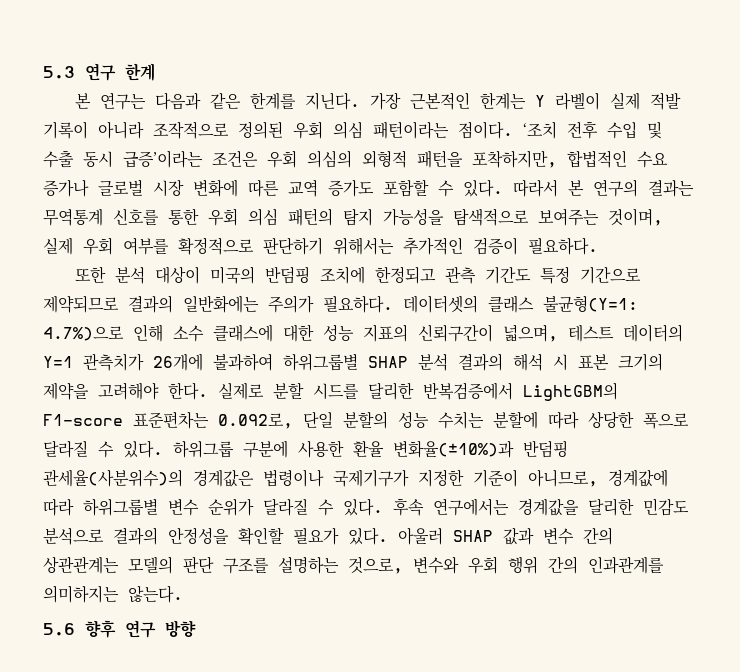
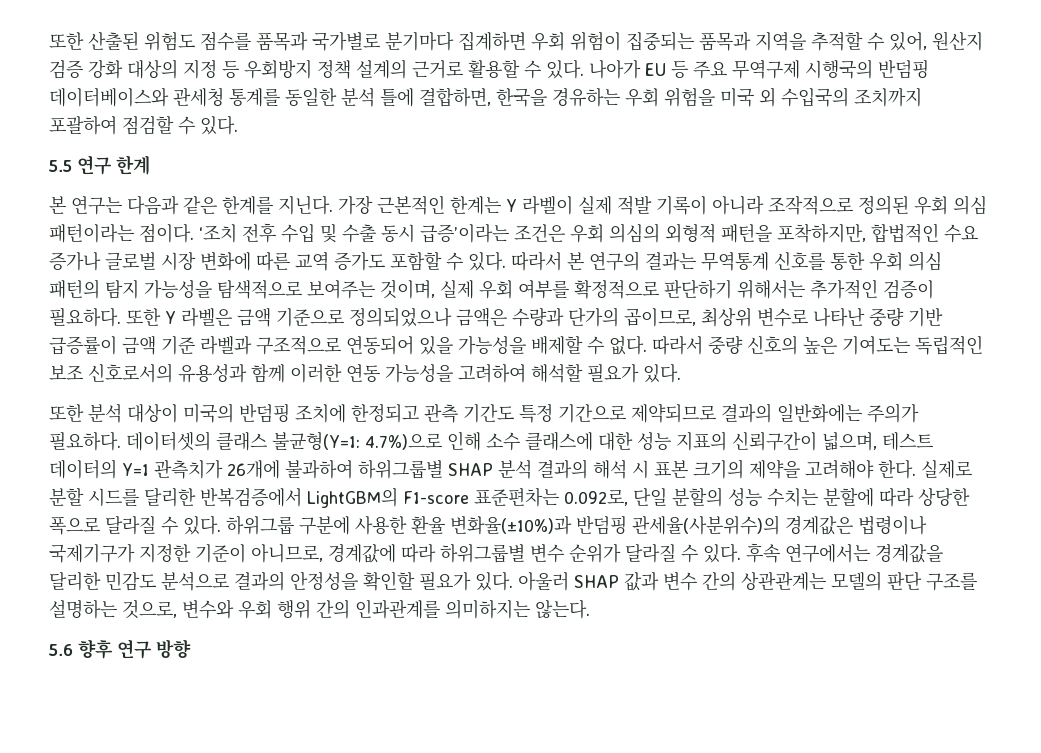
- 5.3 연구 한계
+ 또한 산출된 위험도 점수를 품목과 국가별로 분기마다 집계하면 우회 위험이 집중되는 품목과 지역을 추적할 수 있어, 원산지 검증 강화 대상의 지정 등 우회방지 정책 설계의 근거로 활용할 수 있다. 나아가 EU 등 주요 무역구제 시행국의 반덤핑 데이터베이스와 관세청 통계를 동일한 분석 틀에 결합하면, 한국을 경유하는 우회 위험을 미국 외 수입국의 조치까지 포괄하여 점검할 수 있다.
+ 5.5 연구 한계
+ 또한 Y 라벨은 금액 기준으로 정의되었으나 금액은 수량과 단가의 곱이므로, 최상위 변수로 나타난 중량 기반 급증률이 금액 기준 라벨과 구조적으로 연동되어 있을 가능성을 배제할 수 없다. 따라서 중량 신호의 높은 기여도는 독립적인 보조 신호로서의 유용성과 함께 이러한 연동 가능성을 고려하여 해석할 필요가 있다.

